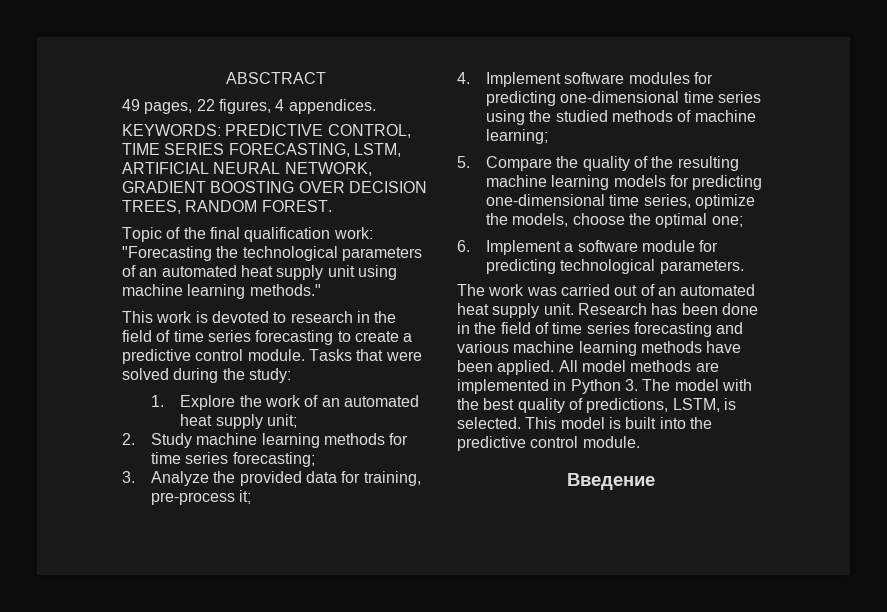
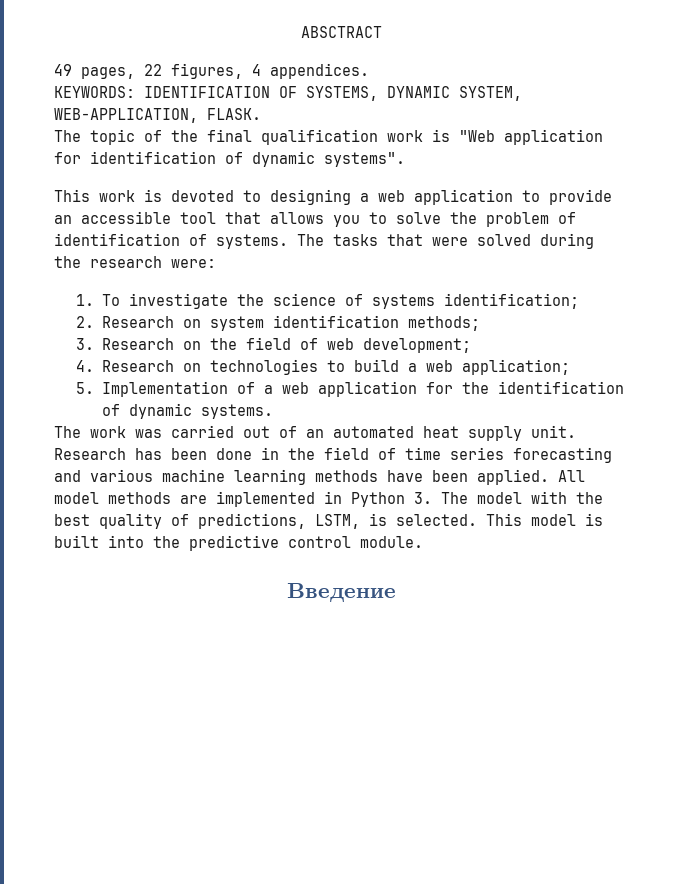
- KEYWORDS: PREDICTIVE CONTROL, TIME SERIES FORECASTING, LSTM, ARTIFICIAL NEURAL NETWORK, GRADIENT BOOSTING OVER DECISION TREES, RANDOM FOREST.
- Topic of the final qualification work: "Forecasting the technological parameters of an automated heat supply unit using machine learning methods."
+ KEYWORDS: IDENTIFICATION OF SYSTEMS, DYNAMIC SYSTEM, WEB-APPLICATION, FLASK.
+ The topic of the final qualification work is "Web application for identification of dynamic systems".
- This work is devoted to research in the field of time series forecasting to create a predictive control module. Tasks that were solved during the study:
+ This work is devoted to designing a web application to provide an accessible tool that allows you to solve the problem of identification of systems. The tasks that were solved during the research were:
- 1. Explore the work of an automated heat supply unit;
- 2. Study machine learning methods for time series forecasting;
- 3. Analyze the provided data for training, pre-process it;
- 4. Implement software modules for predicting one-dimensional time series using the studied methods of machine learning;
- 5. Compare the quality of the resulting machine learning models for predicting one-dimensional time series, optimize the models, choose the optimal one;
- 6. Implement a software module for predicting technological parameters.
+ 1. To investigate the science of systems identification;
+ 2. Research on system identification methods;
+ 3. Research on the field of web development;
+ 4. Research on technologies to build a web application;
+ 5. Implementation of a web application for the identification of dynamic systems.

